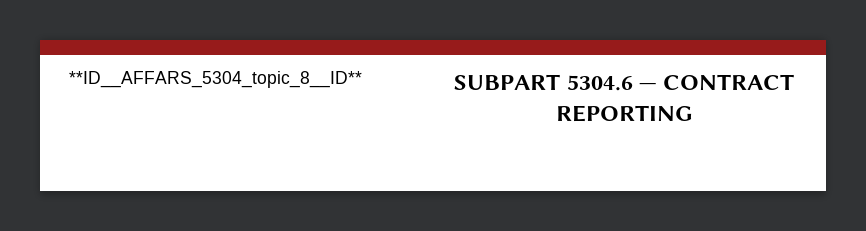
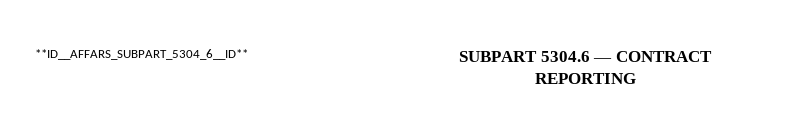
- **ID__AFFARS_5304_topic_8__ID**
+ **ID__AFFARS_SUBPART_5304_6__ID**

